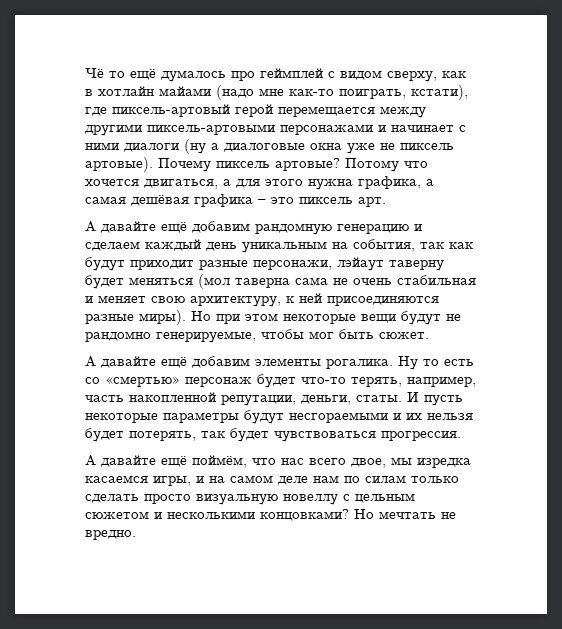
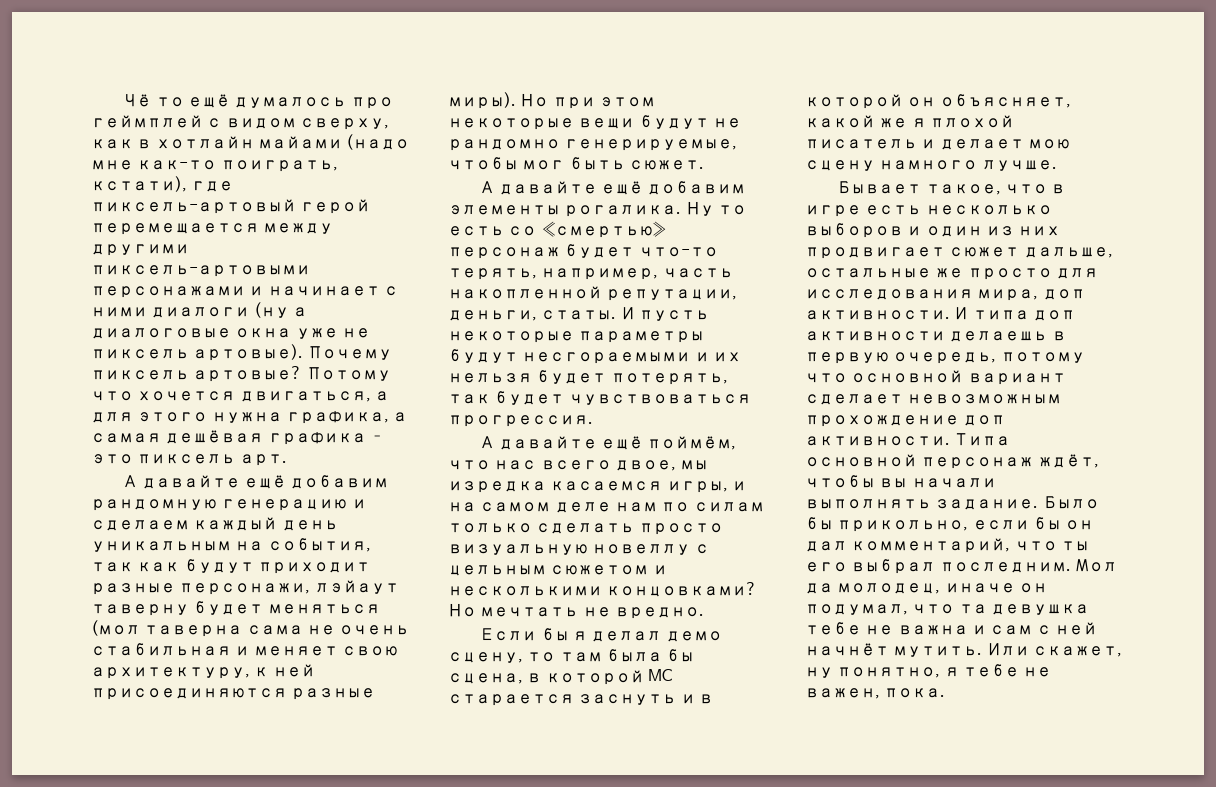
+ Если бы я делал демо сцену, то там была бы сцена, в которой MC старается заснуть и в которой он объясняет, какой же я плохой писатель и делает мою сцену намного лучше.
+ Бывает такое, что в игре есть несколько выборов и один из них продвигает сюжет дальше, остальные же просто для исследования мира, доп активности. И типа доп активности делаешь в первую очередь, потому что основной вариант сделает невозможным прохождение доп активности. Типа основной персонаж ждёт, чтобы вы начали выполнять задание. Было бы прикольно, если бы он дал комментарий, что ты его выбрал последним. Мол да молодец, иначе он подумал, что та девушка тебе не важна и сам с ней начнёт мутить. Или скажет, ну понятно, я тебе не важен, пока.

